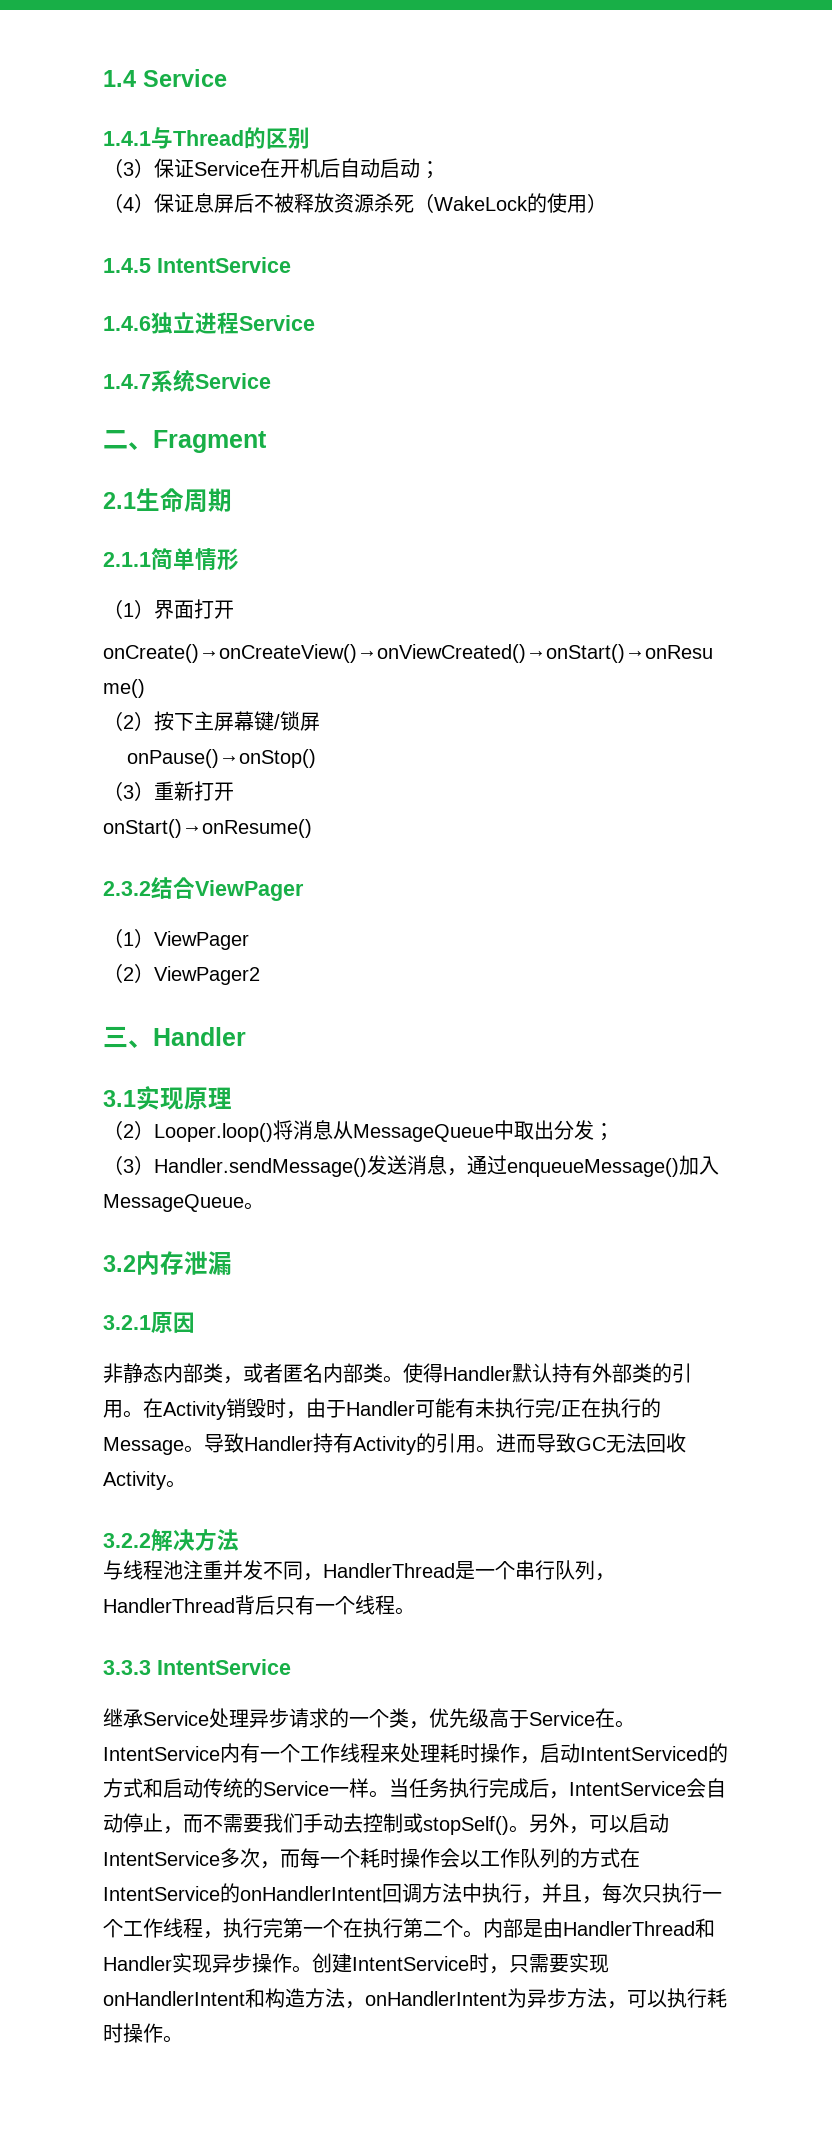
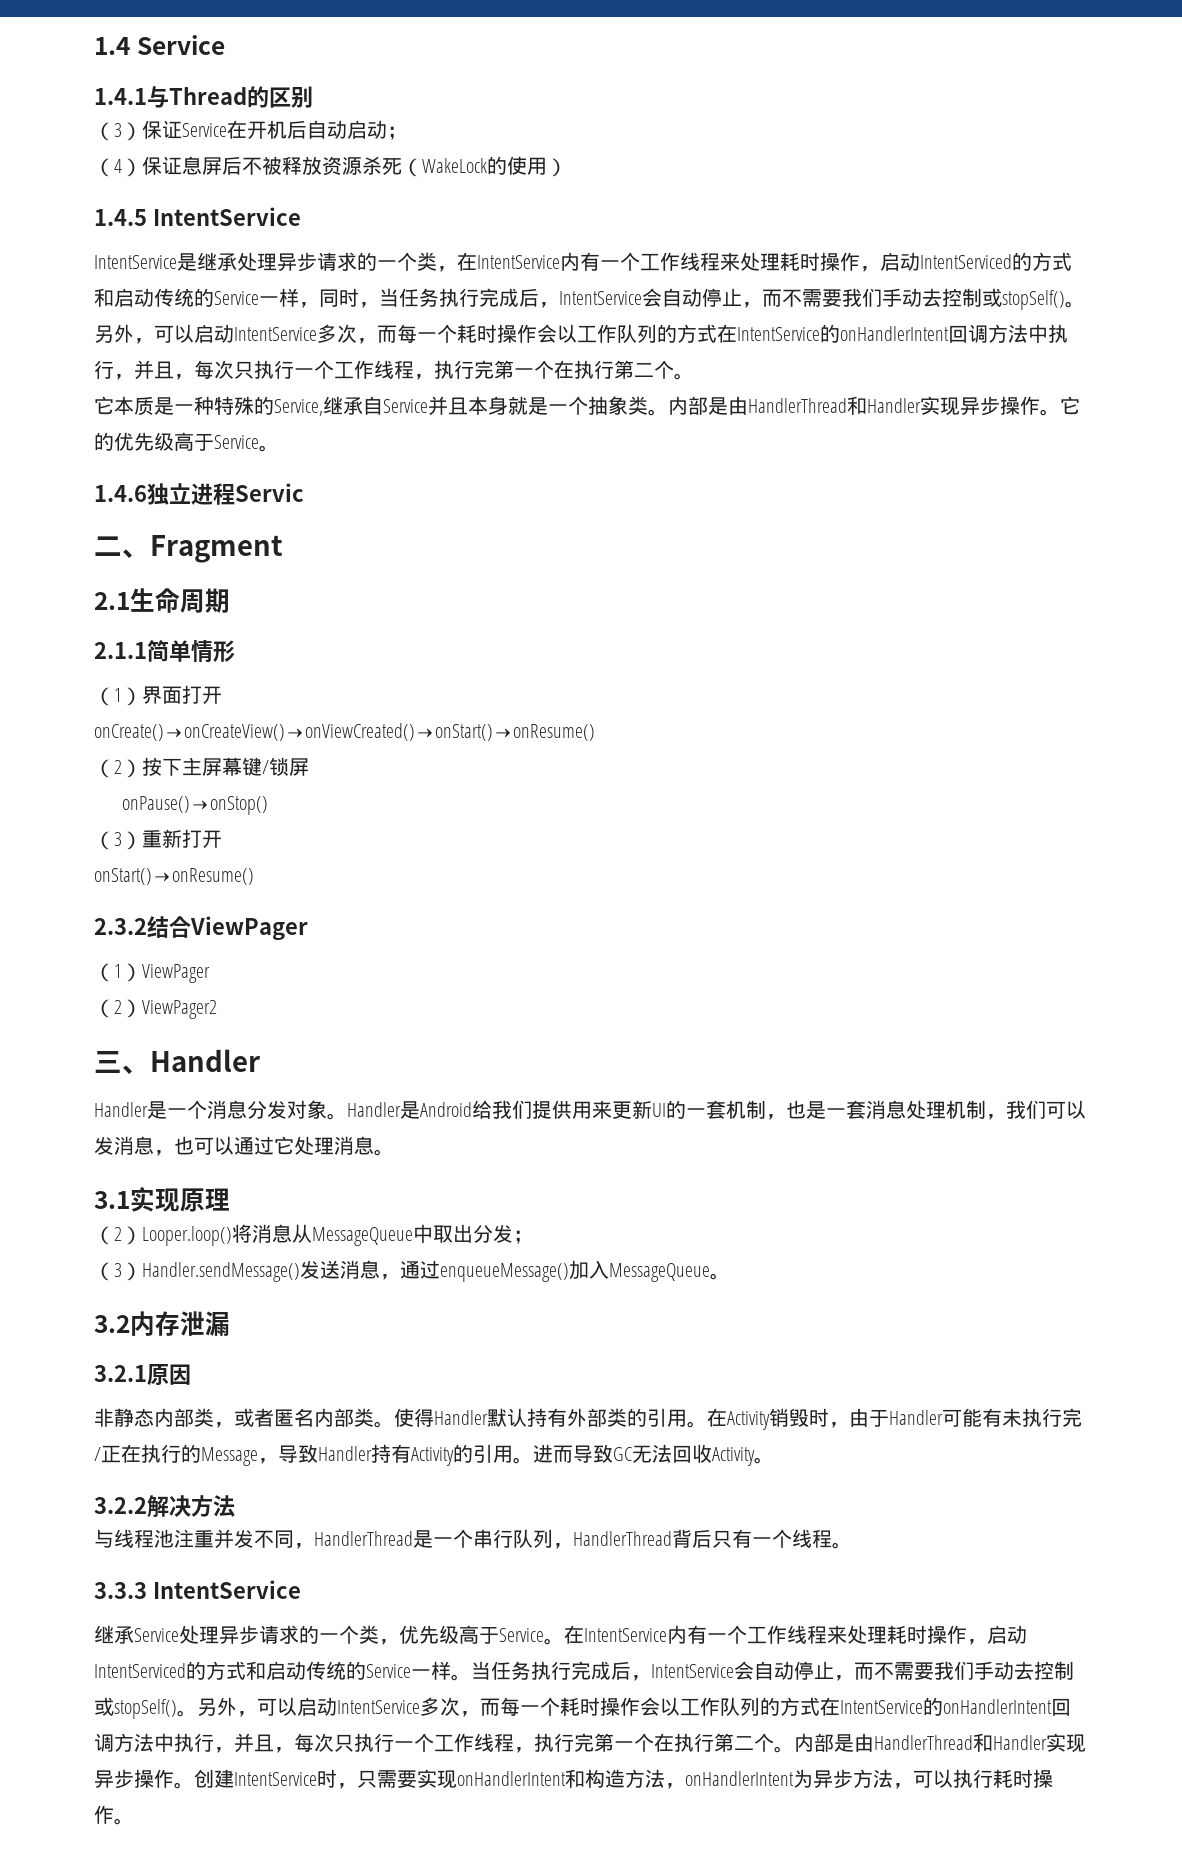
+ IntentService是继承处理异步请求的一个类，在IntentService内有一个工作线程来处理耗时操作，启动IntentServiced的方式和启动传统的Service一样，同时，当任务执行完成后，IntentService会自动停止，而不需要我们手动去控制或stopSelf()。另外，可以启动IntentService多次，而每一个耗时操作会以工作队列的方式在IntentService的onHandlerIntent回调方法中执行，并且，每次只执行一个工作线程，执行完第一个在执行第二个。
+ 它本质是一种特殊的Service,继承自Service并且本身就是一个抽象类。内部是由HandlerThread和Handler实现异步操作。它的优先级高于Service。
- 1.4.6独立进程Service
- 1.4.7系统Service
+ 1.4.6独立进程Servic
+ Handler是一个消息分发对象。Handler是Android给我们提供用来更新UI的一套机制，也是一套消息处理机制，我们可以发消息，也可以通过它处理消息。
- 在Activity销毁时，由于Handler可能有未执行完/正在执行的Message。导致Handler持有Activity的引用。
+ 在Activity销毁时，由于Handler可能有未执行完/正在执行的Message，导致Handler持有Activity的引用。
- 继承Service处理异步请求的一个类，优先级高于Service在。IntentService内有一个工作线程来处理耗时操作，启动IntentServiced的方式和启动传统的Service一样。
+ 继承Service处理异步请求的一个类，优先级高于Service。在IntentService内有一个工作线程来处理耗时操作，启动IntentServiced的方式和启动传统的Service一样。

